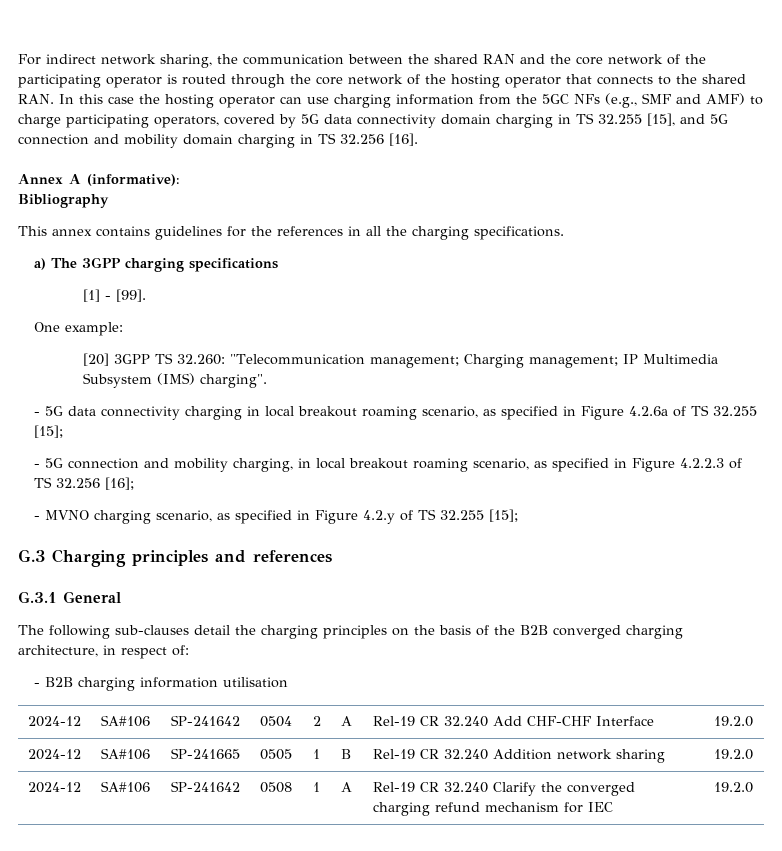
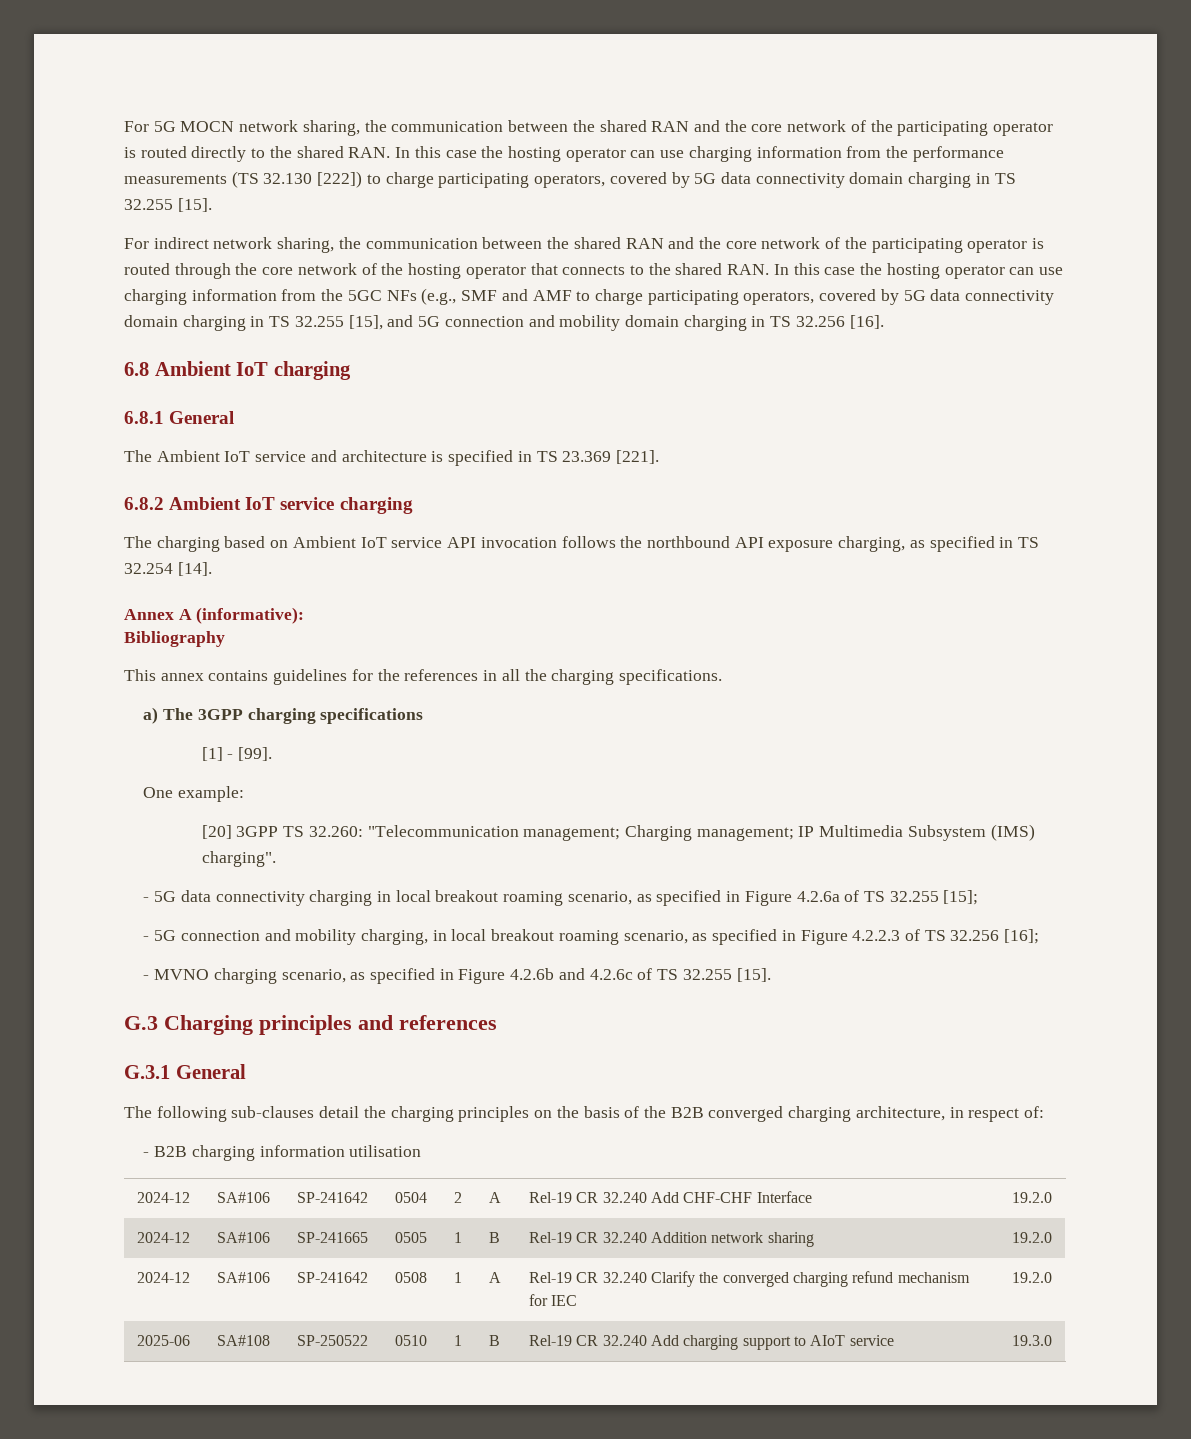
- For indirect network sharing, the communication between the shared RAN and the core network of the participating operator is routed through the core network of the hosting operator that connects to the shared RAN. In this case the hosting operator can use charging information from the 5GC NFs (e.g., SMF and AMF) to charge participating operators, covered by 5G data connectivity domain charging in TS 32.255 [15], and 5G connection and mobility domain charging in TS 32.256 [16].
+ For 5G MOCN network sharing, the communication between the shared RAN and the core network of the participating operator is routed directly to the shared RAN. In this case the hosting operator can use charging information from the performance measurements (TS 32.130 [222]) to charge participating operators, covered by 5G data connectivity domain charging in TS 32.255 [15].
+ For indirect network sharing, the communication between the shared RAN and the core network of the participating operator is routed through the core network of the hosting operator that connects to the shared RAN. In this case the hosting operator can use charging information from the 5GC NFs (e.g., SMF and AMF to charge participating operators, covered by 5G data connectivity domain charging in TS 32.255 [15], and 5G connection and mobility domain charging in TS 32.256 [16].
+ 6.8 Ambient IoT charging
+ 6.8.1 General
+ The Ambient IoT service and architecture is specified in TS 23.369 [221].
+ 6.8.2 Ambient IoT service charging
+ The charging based on Ambient IoT service API invocation follows the northbound API exposure charging, as specified in TS 32.254 [14].
- - MVNO charging scenario, as specified in Figure 4.2.y of TS 32.255 [15];
+ - MVNO charging scenario, as specified in Figure 4.2.6b and 4.2.6c of TS 32.255 [15].
+ 2025-06 | SA#108 | SP-250522 | 0510 | 1 | B | Rel-19 CR 32.240 Add charging support to AIoT service | 19.3.0

